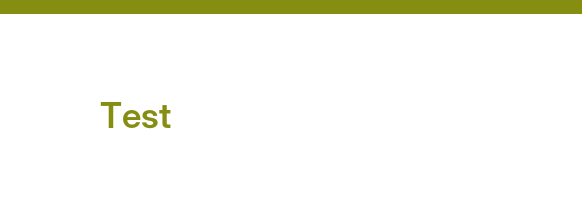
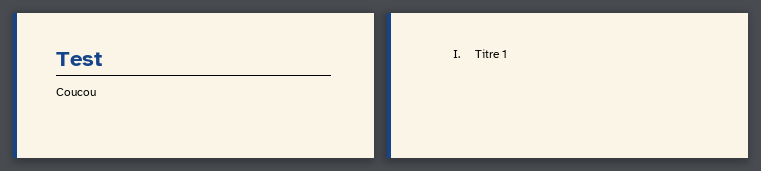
+ Coucou
+ I. Titre 1

